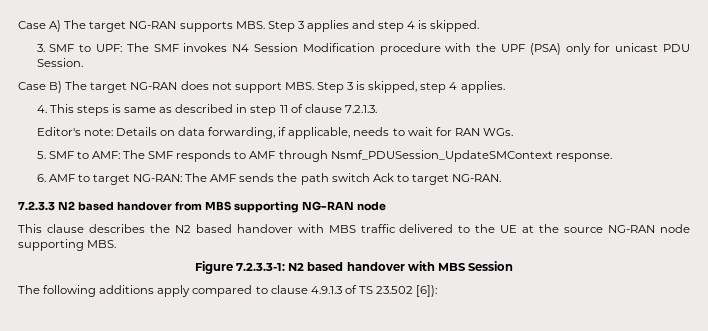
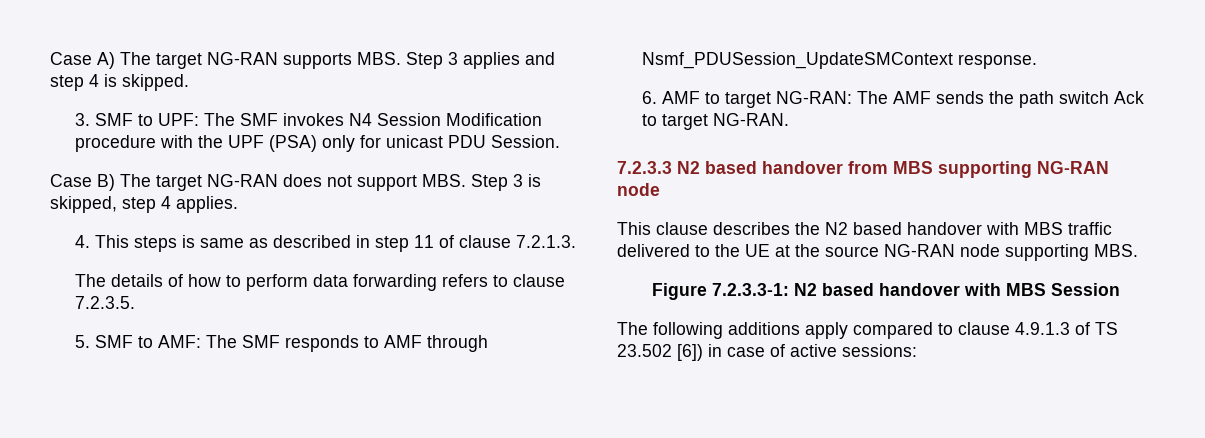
- Editor's note: Details on data forwarding, if applicable, needs to wait for RAN WGs.
+ The details of how to perform data forwarding refers to clause 7.2.3.5.
- The following additions apply compared to clause 4.9.1.3 of TS 23.502 [6]):
+ The following additions apply compared to clause 4.9.1.3 of TS 23.502 [6]) in case of active sessions:

